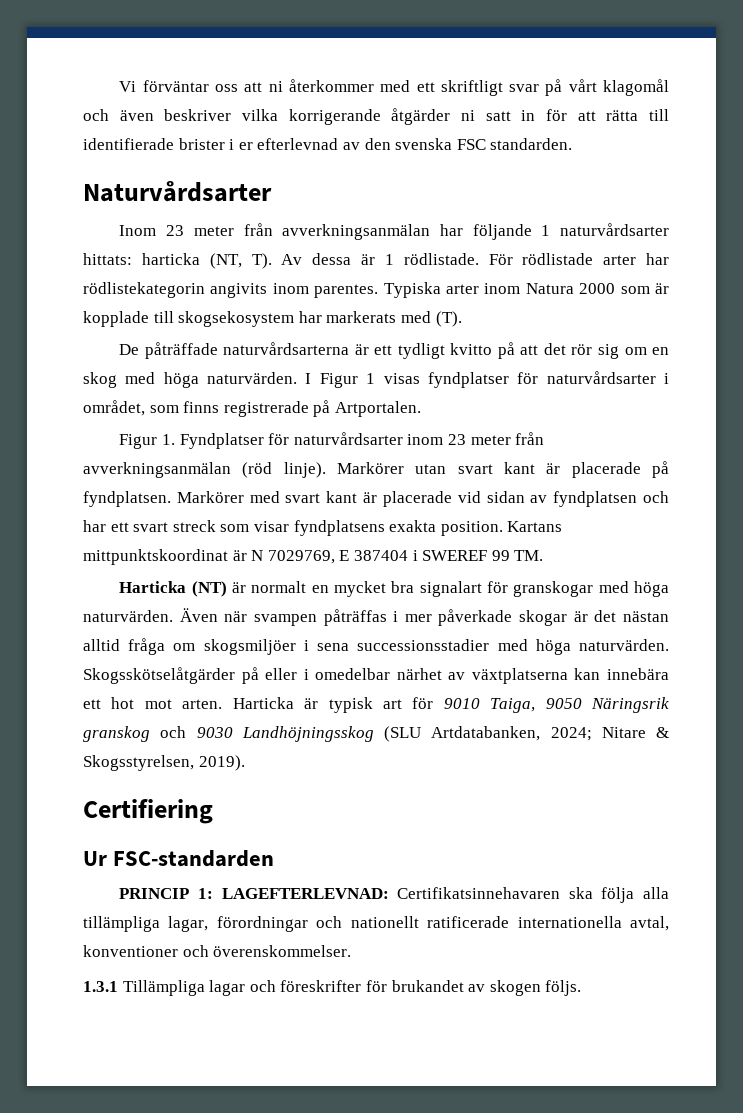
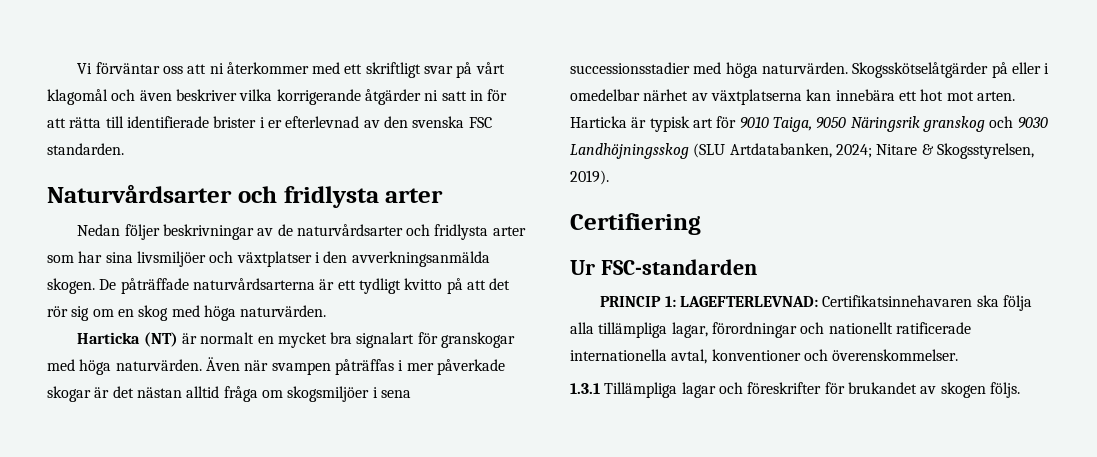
- Naturvårdsarter
- Inom 23 meter från avverkningsanmälan har följande 1 naturvårdsarter hittats: harticka (NT, T). Av dessa är 1 rödlistade. För rödlistade arter har rödlistekategorin angivits inom parentes. Typiska arter inom Natura 2000 som är kopplade till skogsekosystem har markerats med (T).
- De påträffade naturvårdsarterna är ett tydligt kvitto på att det rör sig om en skog med höga naturvärden. I Figur 1 visas fyndplatser för naturvårdsarter i området, som finns registrerade på Artportalen.
- Figur 1. Fyndplatser för naturvårdsarter inom 23 meter från avverkningsanmälan (röd linje). Markörer utan svart kant är placerade på fyndplatsen. Markörer med svart kant är placerade vid sidan av fyndplatsen och har ett svart streck som visar fyndplatsens exakta position. Kartans mittpunktskoordinat är N 7029769, E 387404 i SWEREF 99 TM.
+ Naturvårdsarter och fridlysta arter
+ Nedan följer beskrivningar av de naturvårdsarter och fridlysta arter som har sina livsmiljöer och växtplatser i den avverkningsanmälda skogen. De påträffade naturvårdsarterna är ett tydligt kvitto på att det rör sig om en skog med höga naturvärden.

